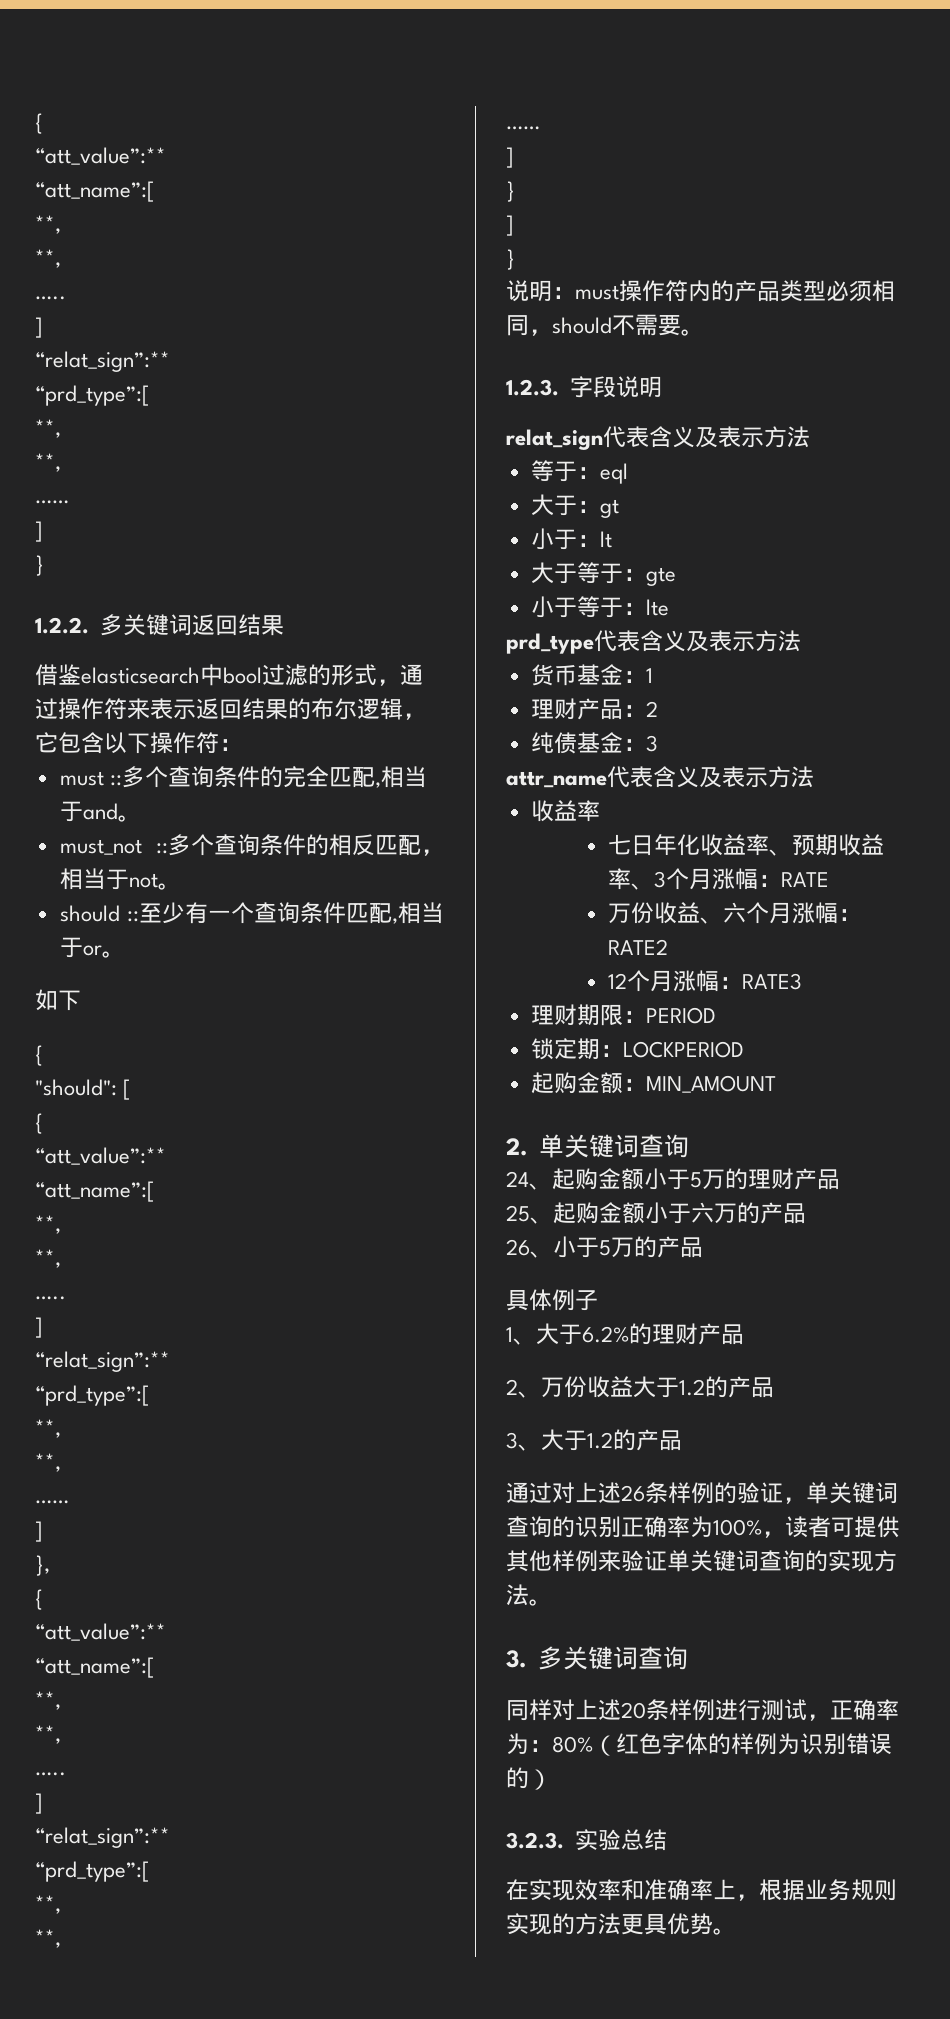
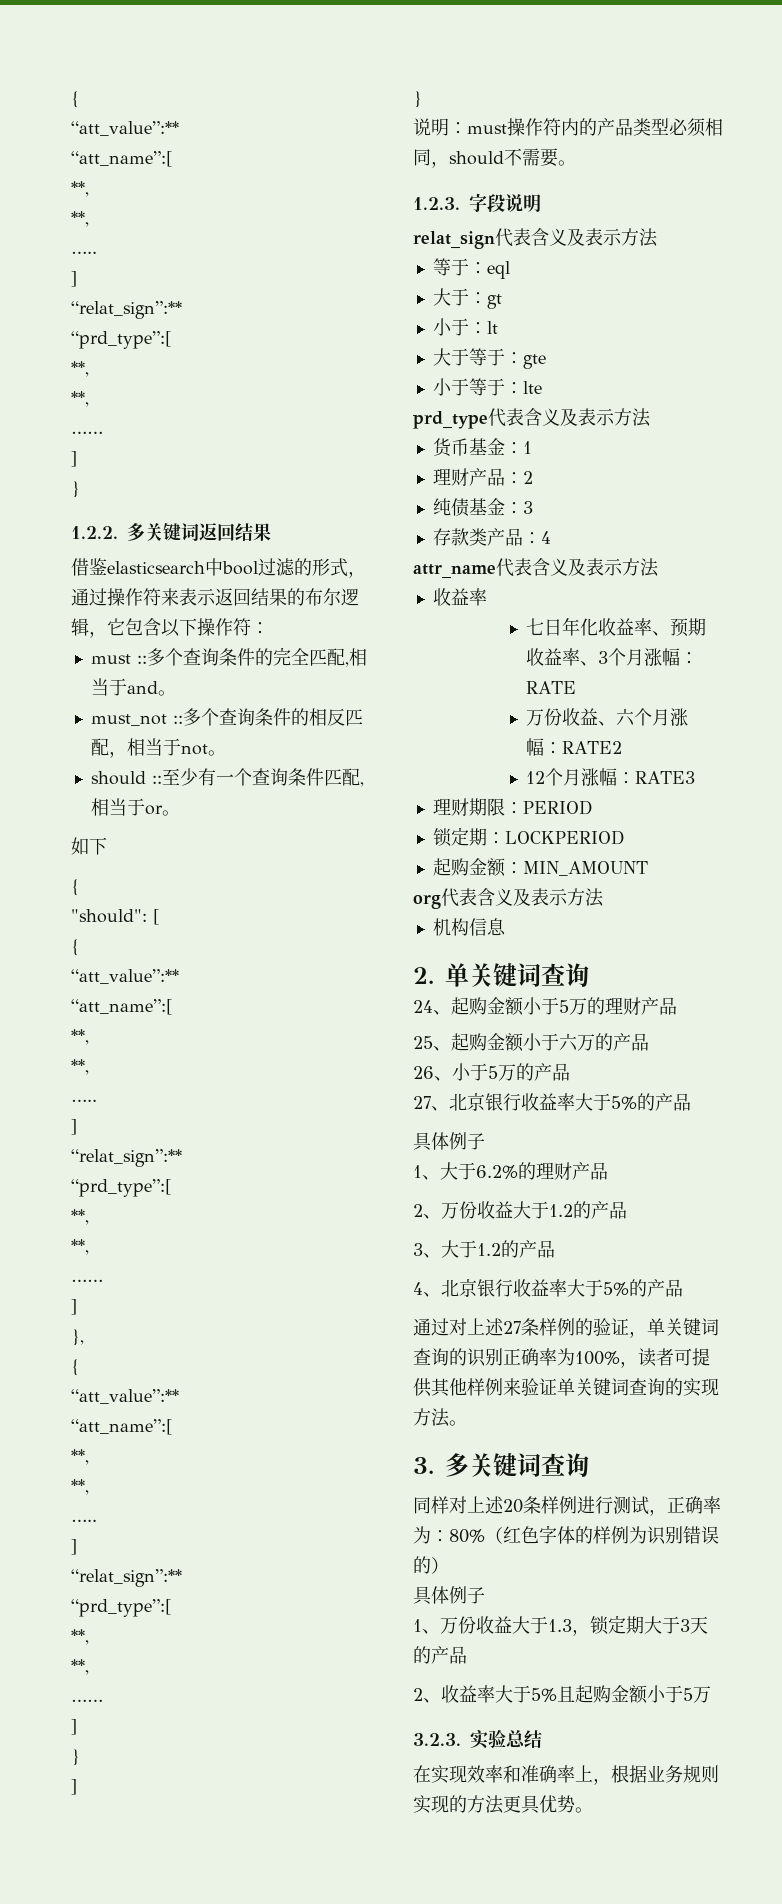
+ 存款类产品：4
+ org代表含义及表示方法
+ 机构信息
+ 27、北京银行收益率大于5%的产品
+ 4、北京银行收益率大于5%的产品
- 通过对上述26条样例的验证，单关键词查询的识别正确率为100%，读者可提供其他样例来验证单关键词查询的实现方法。
+ 通过对上述27条样例的验证，单关键词查询的识别正确率为100%，读者可提供其他样例来验证单关键词查询的实现方法。
  同样对上述20条样例进行测试，正确率为：80%（红色字体的样例为识别错误的）
+ 具体例子
+ 1、万份收益大于1.3，锁定期大于3天的产品
+ 2、收益率大于5%且起购金额小于5万

